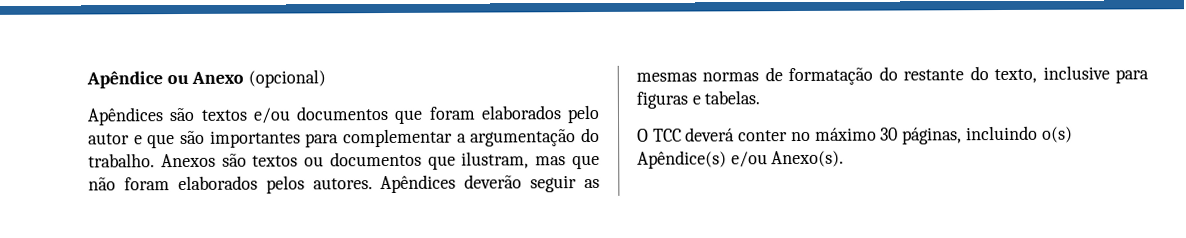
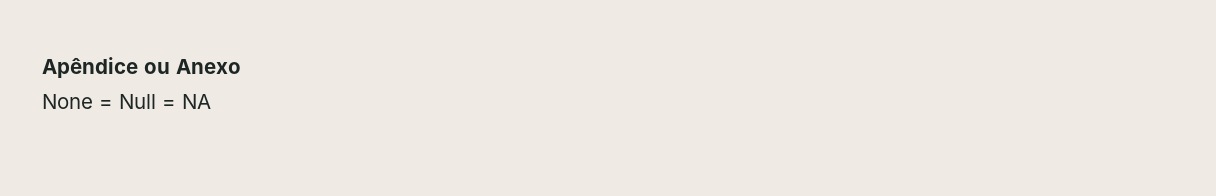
- Apêndice ou Anexo (opcional)
- Apêndices são textos e/ou documentos que foram elaborados pelo autor e que são importantes para complementar a argumentação do trabalho. Anexos são textos ou documentos que ilustram, mas que não foram elaborados pelos autores. Apêndices deverão seguir as mesmas normas de formatação do restante do texto, inclusive para figuras e tabelas.
- O TCC deverá conter no máximo 30 páginas, incluindo o(s) Apêndice(s) e/ou Anexo(s).
+ Apêndice ou Anexo
+ None = Null = NA

